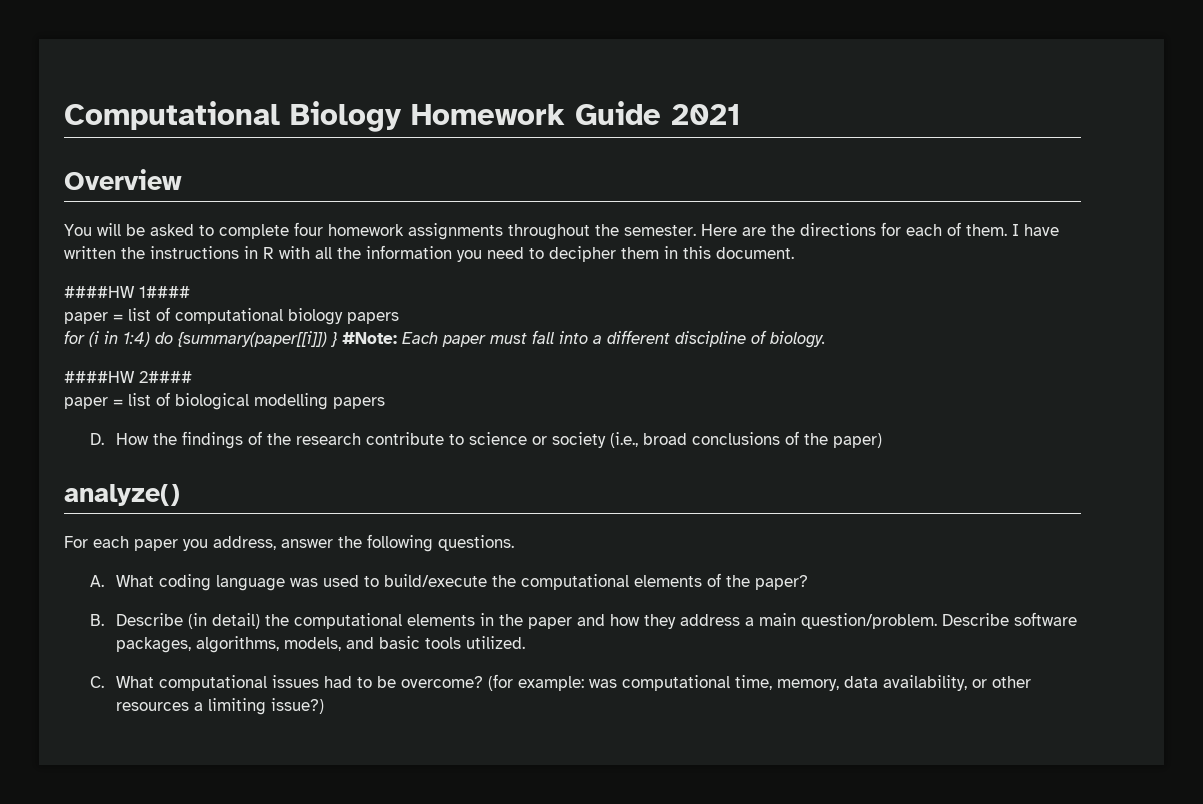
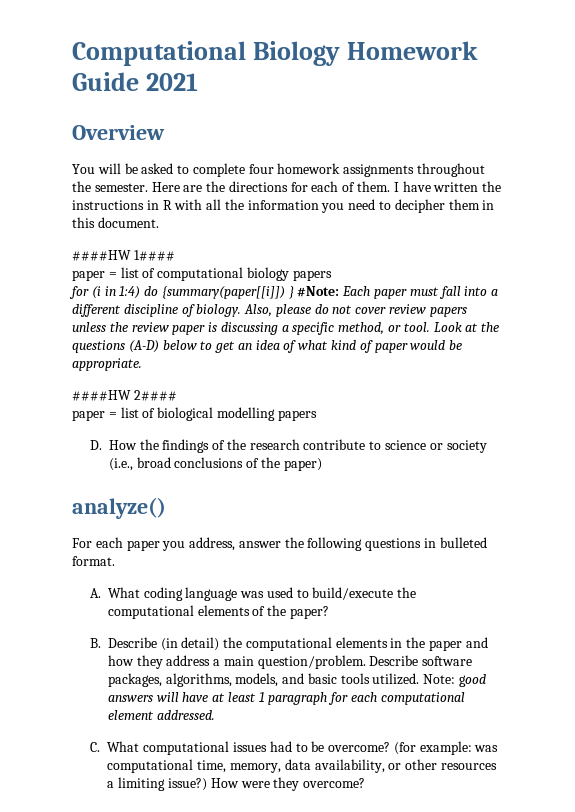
+ Also, please do not cover review papers unless the review paper is discussing a specific method, or tool. Look at the questions (A-D) below to get an idea of what kind of paper would be appropriate.
- For each paper you address, answer the following questions.
+ For each paper you address, answer the following questions in bulleted format.
+ Note: good answers will have at least 1 paragraph for each computational element addressed.
+ How were they overcome?

